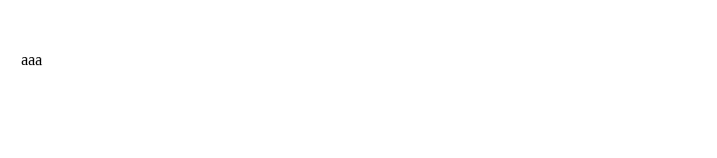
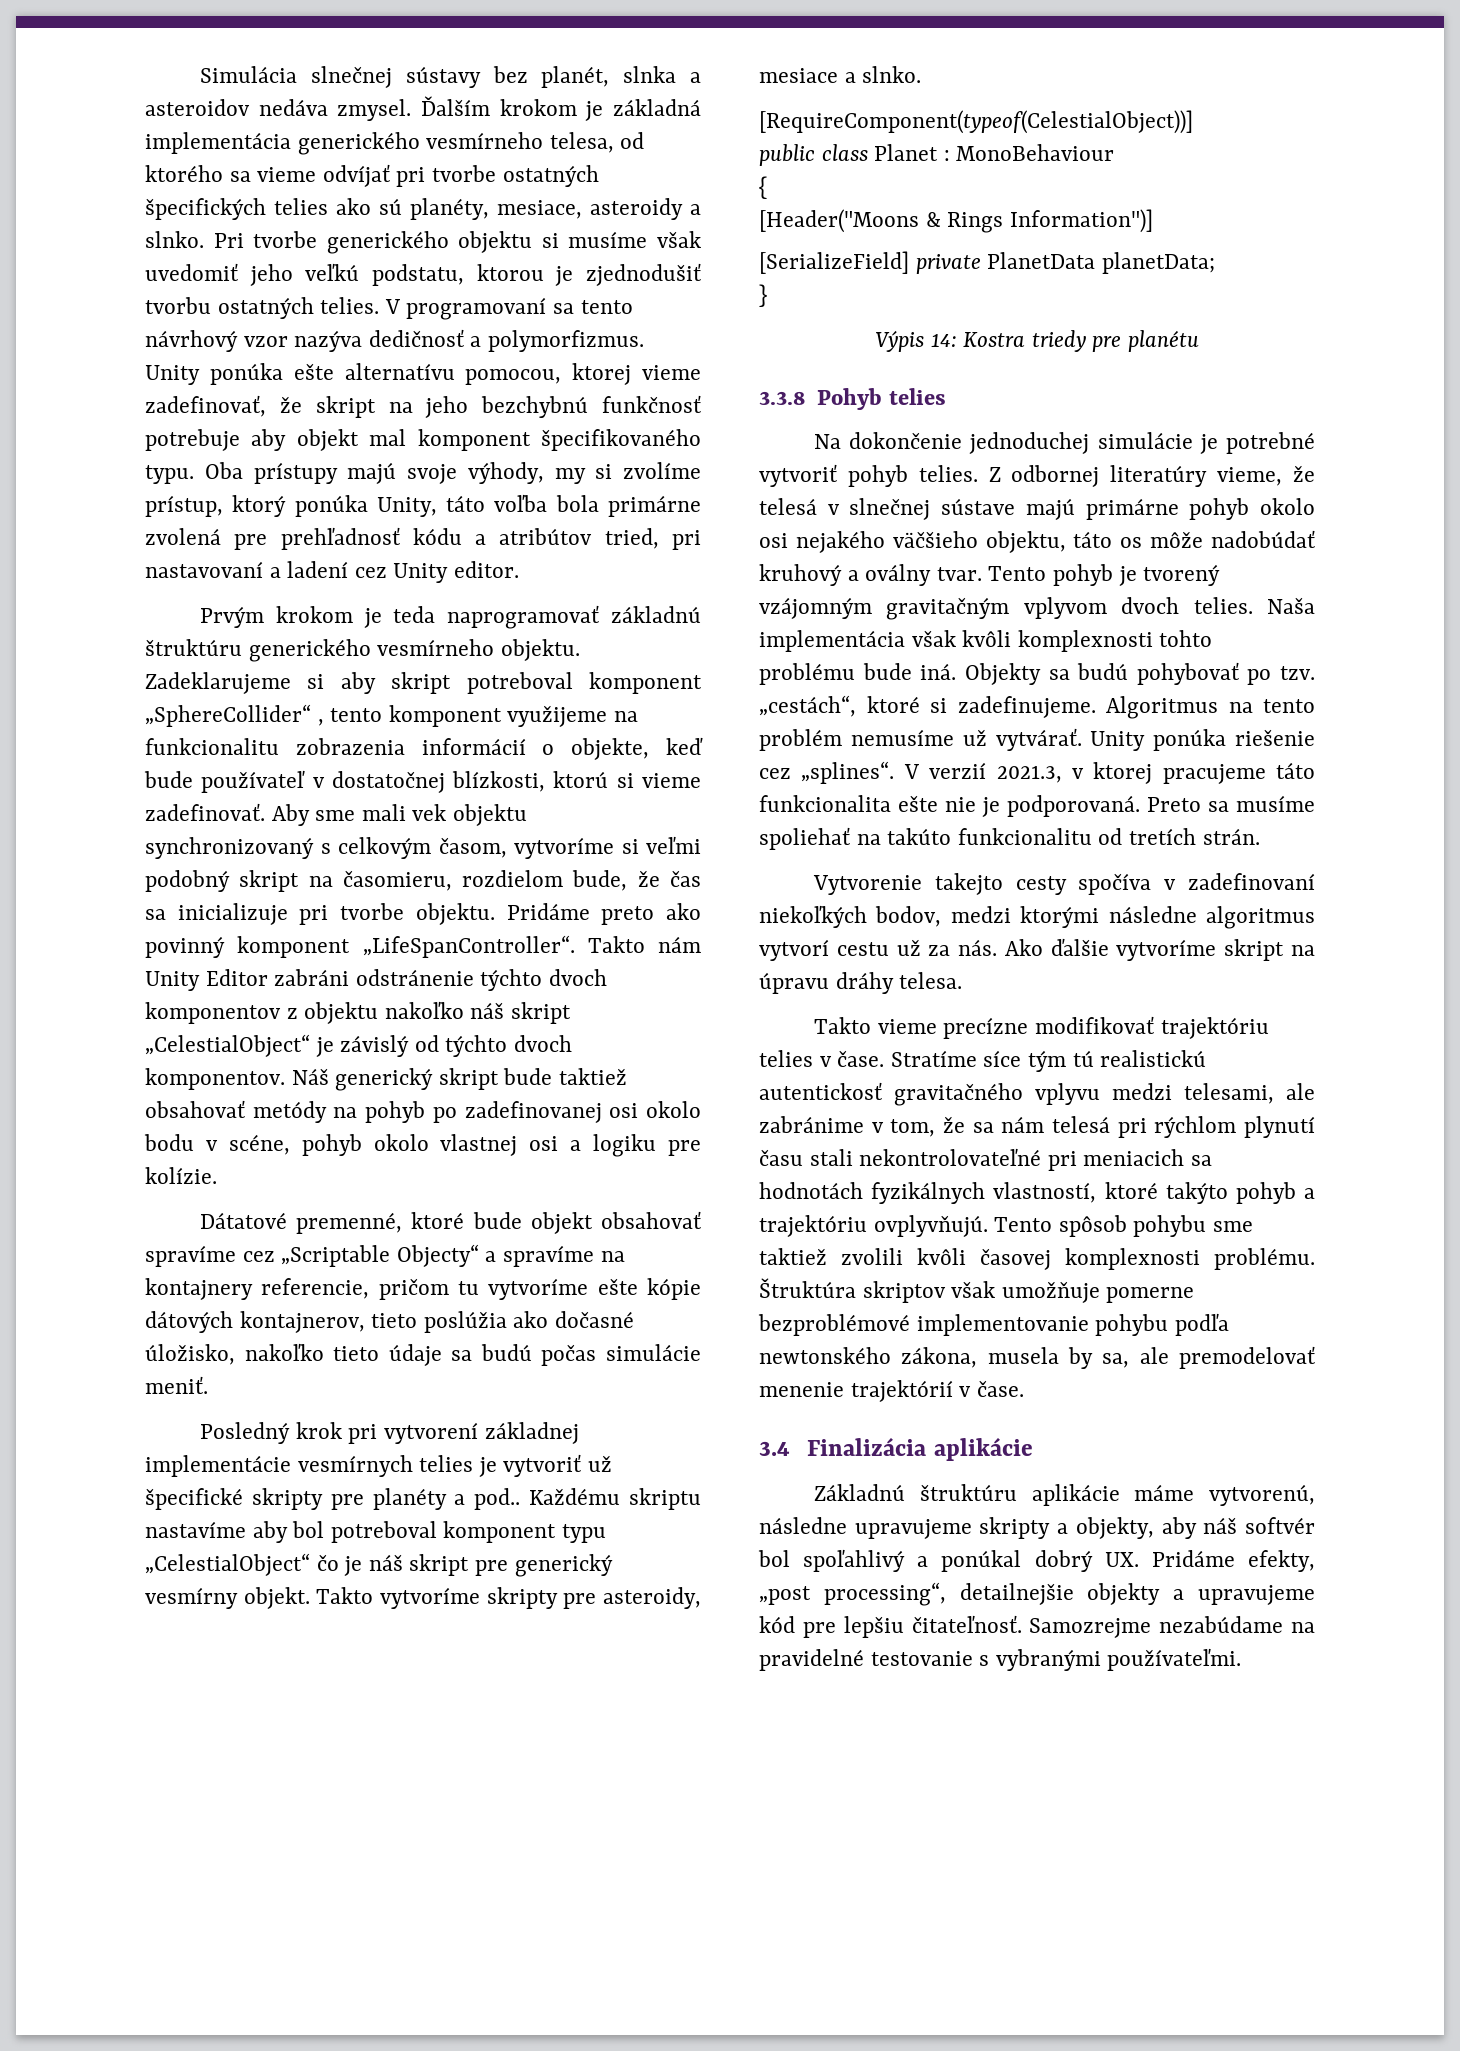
- aaa
+ Simulácia slnečnej sústavy bez planét, slnka a asteroidov nedáva zmysel. Ďalším krokom je základná implementácia generického vesmírneho telesa, od ktorého sa vieme odvíjať pri tvorbe ostatných špecifických telies ako sú planéty, mesiace, asteroidy a slnko. Pri tvorbe generického objektu si musíme však uvedomiť jeho veľkú podstatu, ktorou je zjednodušiť tvorbu ostatných telies. V programovaní sa tento návrhový vzor nazýva dedičnosť a polymorfizmus. Unity ponúka ešte alternatívu pomocou, ktorej vieme zadefinovať, že skript na jeho bezchybnú funkčnosť potrebuje aby objekt mal komponent špecifikovaného typu. Oba prístupy majú svoje výhody, my si zvolíme prístup, ktorý ponúka Unity, táto voľba bola primárne zvolená pre prehľadnosť kódu a atribútov tried, pri nastavovaní a ladení cez Unity editor.
+ Prvým krokom je teda naprogramovať základnú štruktúru generického vesmírneho objektu. Zadeklarujeme si aby skript potreboval komponent „SphereCollider“ , tento komponent využijeme na funkcionalitu zobrazenia informácií o objekte, keď bude používateľ v dostatočnej blízkosti, ktorú si vieme zadefinovať. Aby sme mali vek objektu synchronizovaný s celkovým časom, vytvoríme si veľmi podobný skript na časomieru, rozdielom bude, že čas sa inicializuje pri tvorbe objektu. Pridáme preto ako povinný komponent „LifeSpanController“. Takto nám Unity Editor zabráni odstránenie týchto dvoch komponentov z objektu nakoľko náš skript „CelestialObject“ je závislý od týchto dvoch komponentov. Náš generický skript bude taktiež obsahovať metódy na pohyb po zadefinovanej osi okolo bodu v scéne, pohyb okolo vlastnej osi a logiku pre kolízie.
+ Dátatové premenné, ktoré bude objekt obsahovať spravíme cez „Scriptable Objecty“ a spravíme na kontajnery referencie, pričom tu vytvoríme ešte kópie dátových kontajnerov, tieto poslúžia ako dočasné úložisko, nakoľko tieto údaje sa budú počas simulácie meniť.
+ Posledný krok pri vytvorení základnej implementácie vesmírnych telies je vytvoriť už špecifické skripty pre planéty a pod.. Každému skriptu nastavíme aby bol potreboval komponent typu „CelestialObject“ čo je náš skript pre generický vesmírny objekt. Takto vytvoríme skripty pre asteroidy, mesiace a slnko.
+ [RequireComponent(typeof(CelestialObject))]
+ public class Planet : MonoBehaviour
+ {
+ [Header("Moons & Rings Information")]
+ [SerializeField] private PlanetData planetData;
+ }
+ Výpis 14: Kostra triedy pre planétu
+ 3.3.8 Pohyb telies
+ Na dokončenie jednoduchej simulácie je potrebné vytvoriť pohyb telies. Z odbornej literatúry vieme, že telesá v slnečnej sústave majú primárne pohyb okolo osi nejakého väčšieho objektu, táto os môže nadobúdať kruhový a oválny tvar. Tento pohyb je tvorený vzájomným gravitačným vplyvom dvoch telies. Naša implementácia však kvôli komplexnosti tohto problému bude iná. Objekty sa budú pohybovať po tzv. „cestách“, ktoré si zadefinujeme. Algoritmus na tento problém nemusíme už vytvárať. Unity ponúka riešenie cez „splines“. V verzií 2021.3, v ktorej pracujeme táto funkcionalita ešte nie je podporovaná. Preto sa musíme spoliehať na takúto funkcionalitu od tretích strán.
+ Vytvorenie takejto cesty spočíva v zadefinovaní niekoľkých bodov, medzi ktorými následne algoritmus vytvorí cestu už za nás. Ako ďalšie vytvoríme skript na úpravu dráhy telesa.
+ Takto vieme precízne modifikovať trajektóriu telies v čase. Stratíme síce tým tú realistickú autentickosť gravitačného vplyvu medzi telesami, ale zabránime v tom, že sa nám telesá pri rýchlom plynutí času stali nekontrolovateľné pri meniacich sa hodnotách fyzikálnych vlastností, ktoré takýto pohyb a trajektóriu ovplyvňujú. Tento spôsob pohybu sme taktiež zvolili kvôli časovej komplexnosti problému. Štruktúra skriptov však umožňuje pomerne bezproblémové implementovanie pohybu podľa newtonského zákona, musela by sa, ale premodelovať menenie trajektórií v čase.
+ 3.4 Finalizácia aplikácie
+ Základnú štruktúru aplikácie máme vytvorenú, následne upravujeme skripty a objekty, aby náš softvér bol spoľahlivý a ponúkal dobrý UX. Pridáme efekty, „post processing“, detailnejšie objekty a upravujeme kód pre lepšiu čitateľnosť. Samozrejme nezabúdame na pravidelné testovanie s vybranými používateľmi.

